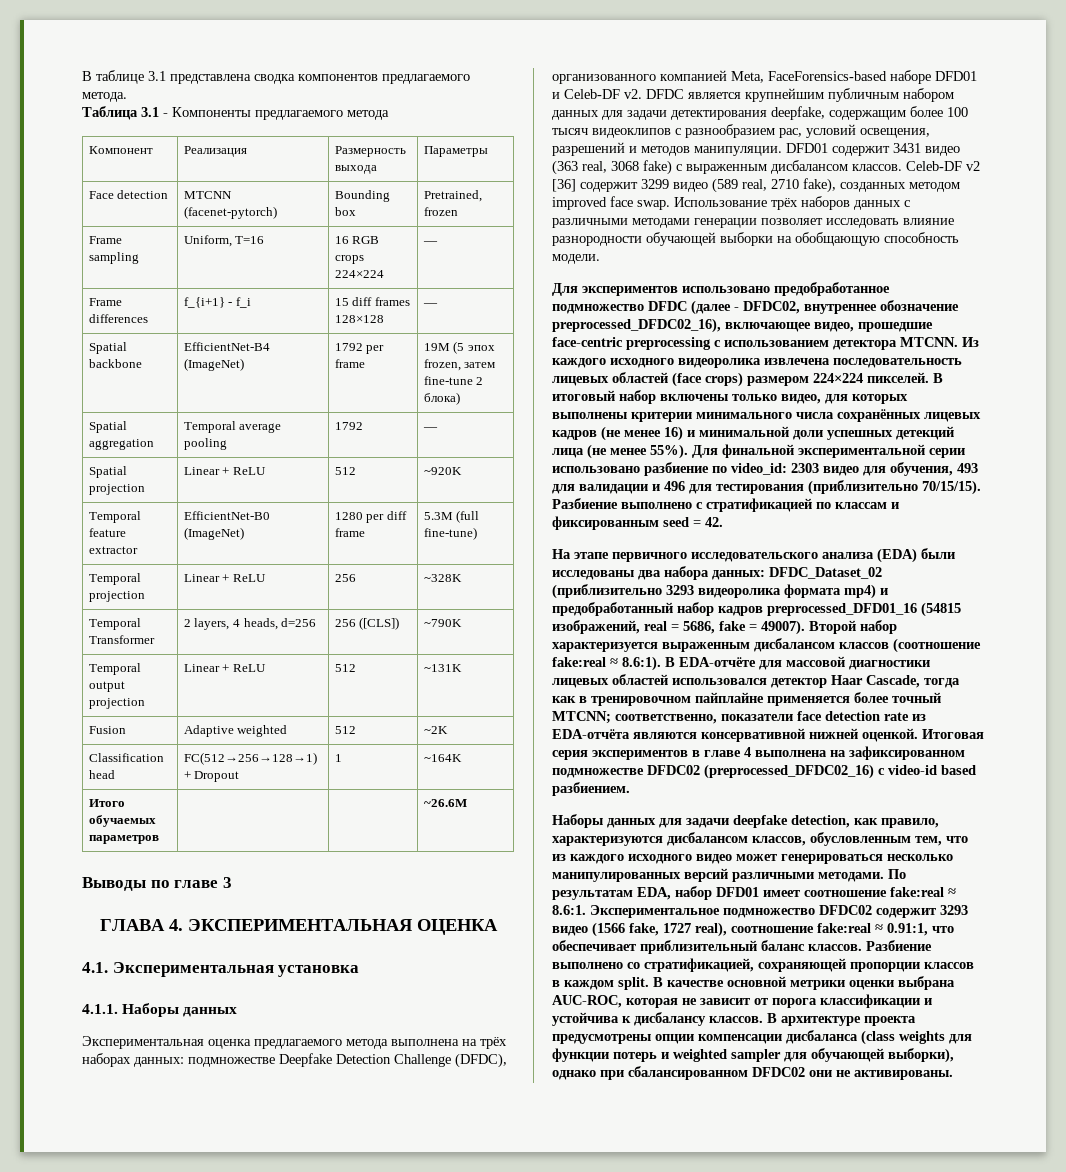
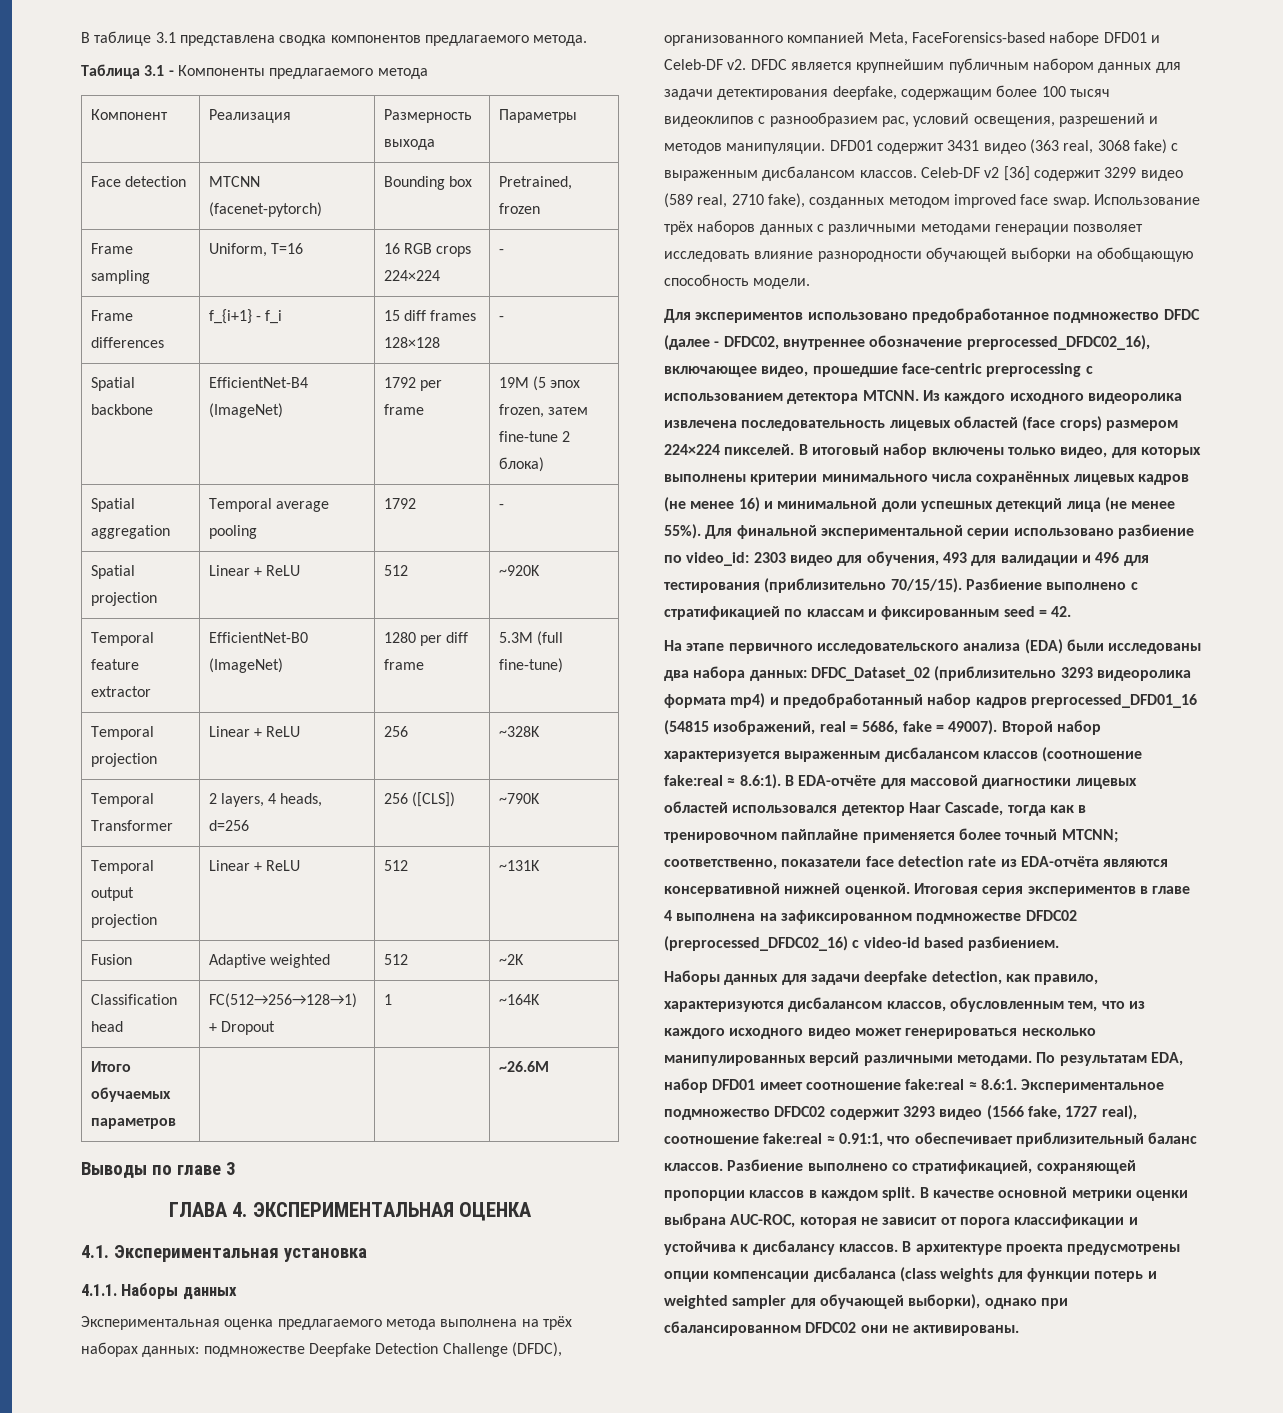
- Frame sampling | Uniform, T=16 | 16 RGB crops 224×224 | —
+ Frame sampling | Uniform, T=16 | 16 RGB crops 224×224 | -
- Frame differences | f_{i+1} - f_i | 15 diff frames 128×128 | —
+ Frame differences | f_{i+1} - f_i | 15 diff frames 128×128 | -
- Spatial aggregation | Temporal average pooling | 1792 | —
+ Spatial aggregation | Temporal average pooling | 1792 | -

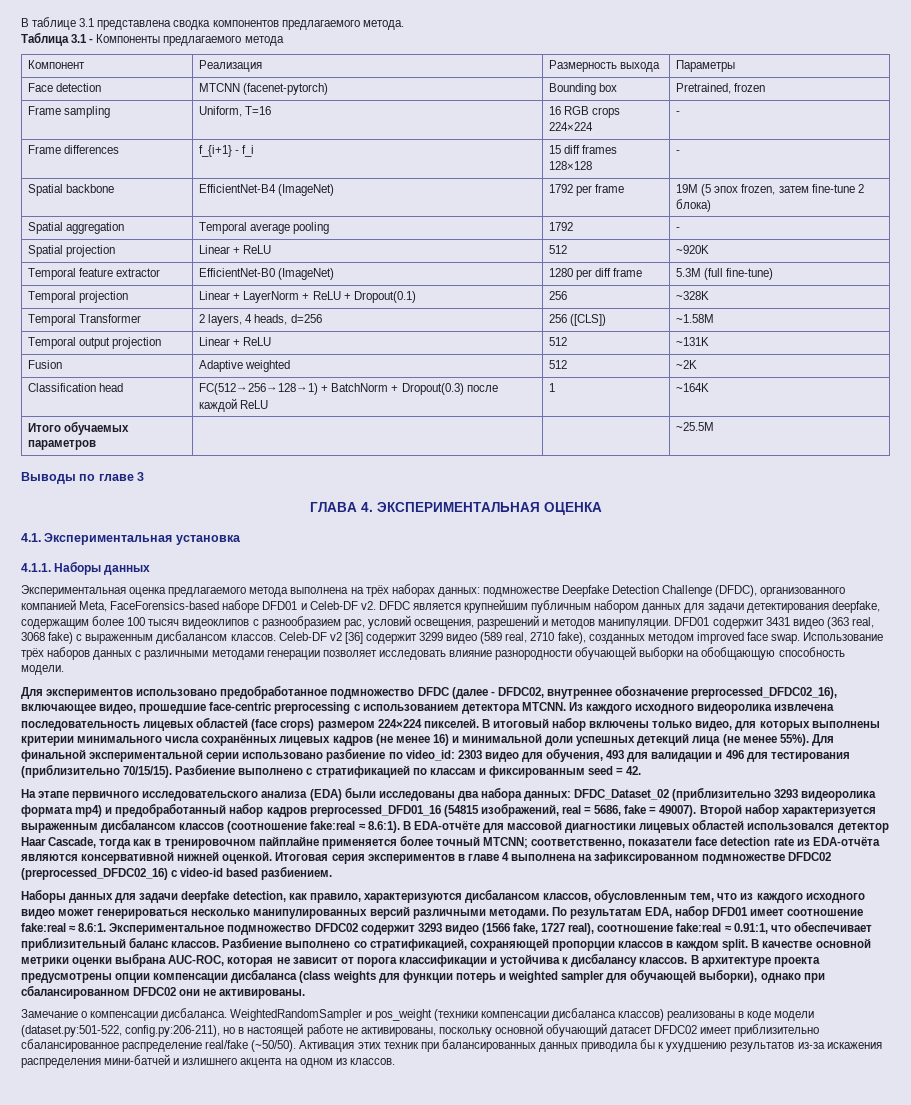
- Temporal projection | Linear + ReLU | 256 | ~328K
+ Temporal projection | Linear + LayerNorm + ReLU + Dropout(0.1) | 256 | ~328K
- Temporal Transformer | 2 layers, 4 heads, d=256 | 256 ([CLS]) | ~790K
+ Temporal Transformer | 2 layers, 4 heads, d=256 | 256 ([CLS]) | ~1.58M
- Classification head | FC(512→256→128→1) + Dropout | 1 | ~164K
+ Classification head | FC(512→256→128→1) + BatchNorm + Dropout(0.3) после каждой ReLU | 1 | ~164K
- Итого обучаемых параметров | | | ~26.6M
+ Итого обучаемых параметров | | | ~25.5M
+ Замечание о компенсации дисбаланса. WeightedRandomSampler и pos_weight (техники компенсации дисбаланса классов) реализованы в коде модели (dataset.py:501-522, config.py:206-211), но в настоящей работе не активированы, поскольку основной обучающий датасет DFDC02 имеет приблизительно сбалансированное распределение real/fake (~50/50). Активация этих техник при балансированных данных приводила бы к ухудшению результатов из-за искажения распределения мини-батчей и излишнего акцента на одном из классов.

